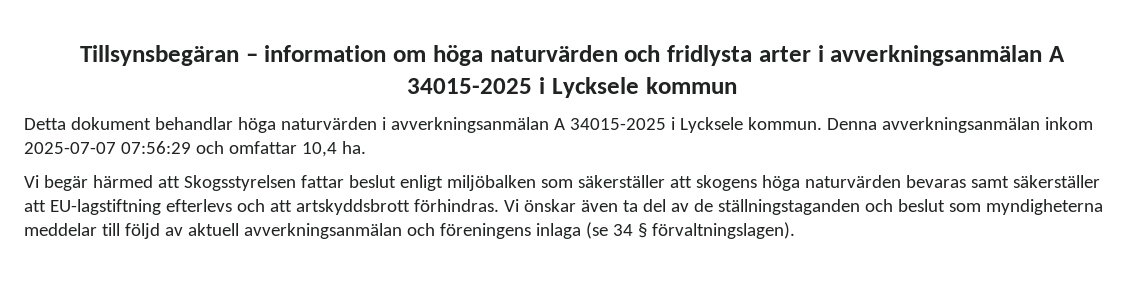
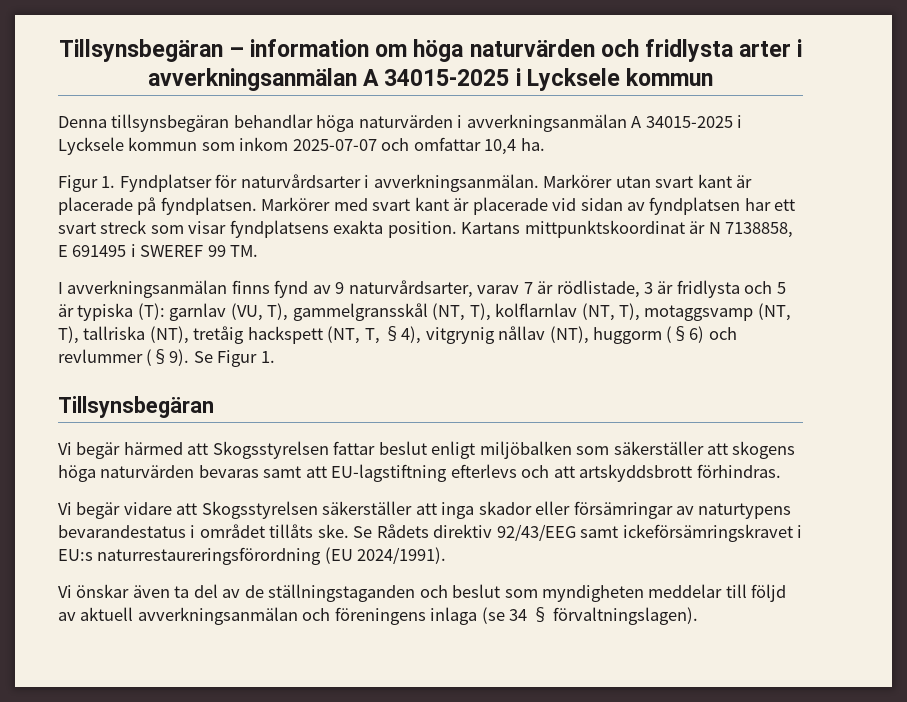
- Detta dokument behandlar höga naturvärden i avverkningsanmälan A 34015-2025 i Lycksele kommun. Denna avverkningsanmälan inkom 2025-07-07 07:56:29 och omfattar 10,4 ha.
+ Denna tillsynsbegäran behandlar höga naturvärden i avverkningsanmälan A 34015-2025 i Lycksele kommun som inkom 2025-07-07 och omfattar 10,4 ha.
+ Figur 1. Fyndplatser för naturvårdsarter i avverkningsanmälan. Markörer utan svart kant är placerade på fyndplatsen. Markörer med svart kant är placerade vid sidan av fyndplatsen har ett svart streck som visar fyndplatsens exakta position. Kartans mittpunktskoordinat är N 7138858, E 691495 i SWEREF 99 TM.
+ I avverkningsanmälan finns fynd av 9 naturvårdsarter, varav 7 är rödlistade, 3 är fridlysta och 5 är typiska (T): garnlav (VU, T), gammelgransskål (NT, T), kolflarnlav (NT, T), motaggsvamp (NT, T), tallriska (NT), tretåig hackspett (NT, T, §4), vitgrynig nållav (NT), huggorm (§6) och revlummer (§9). Se Figur 1.
+ Tillsynsbegäran
- Vi begär härmed att Skogsstyrelsen fattar beslut enligt miljöbalken som säkerställer att skogens höga naturvärden bevaras samt säkerställer att EU-lagstiftning efterlevs och att artskyddsbrott förhindras. Vi önskar även ta del av de ställningstaganden och beslut som myndigheterna meddelar till följd av aktuell avverkningsanmälan och föreningens inlaga (se 34 § förvaltningslagen).
+ Vi begär härmed att Skogsstyrelsen fattar beslut enligt miljöbalken som säkerställer att skogens höga naturvärden bevaras samt att EU-lagstiftning efterlevs och att artskyddsbrott förhindras.
+ Vi begär vidare att Skogsstyrelsen säkerställer att inga skador eller försämringar av naturtypens bevarandestatus i området tillåts ske. Se Rådets direktiv 92/43/EEG samt ickeförsämringskravet i EU:s naturrestaureringsförordning (EU 2024/1991).
+ Vi önskar även ta del av de ställningstaganden och beslut som myndigheten meddelar till följd av aktuell avverkningsanmälan och föreningens inlaga (se 34 § förvaltningslagen).

